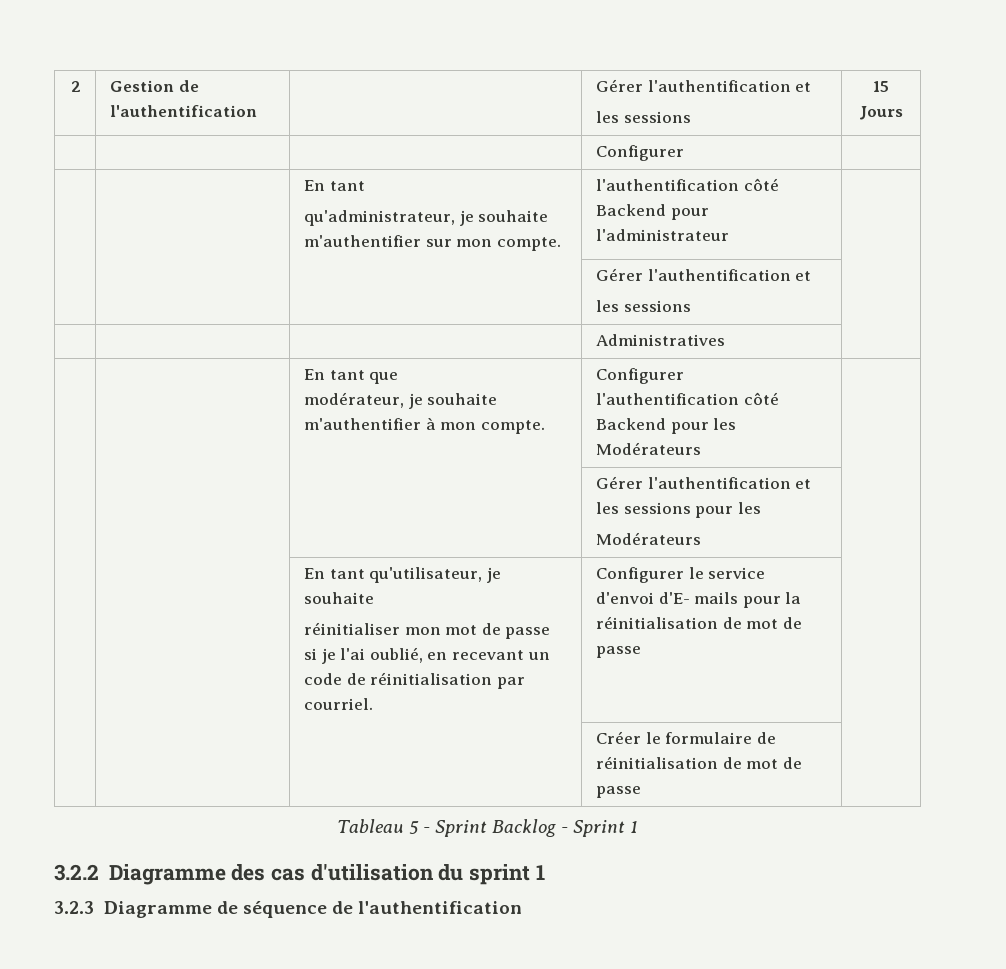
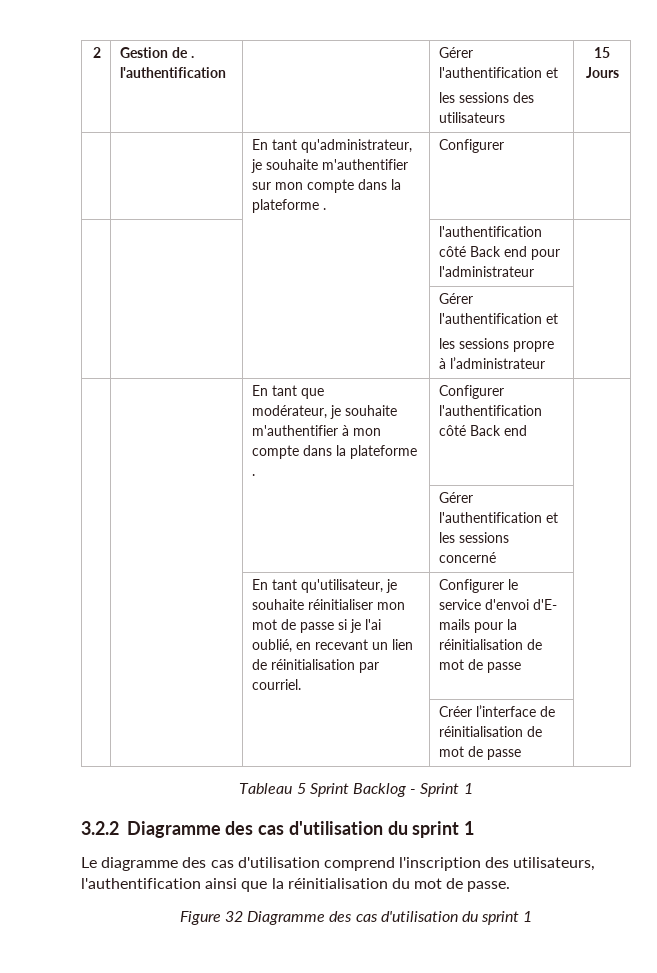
- 2 | Gestion de l'authentification | | Gérer l'authentification et
- les sessions | 15 Jours
+ 2 | Gestion de . l'authentification | | Gérer l'authentification et
+ les sessions des utilisateurs | 15 Jours
- | | | Configurer |
- | | En tant
- qu'administrateur, je souhaite m'authentifier sur mon compte. | l'authentification côté Backend pour l'administrateur |
+ | | En tant qu'administrateur, je souhaite m'authentifier sur mon compte dans la plateforme . | Configurer |
+ | | | l'authentification côté Back end pour l'administrateur |
  | | | Gérer l'authentification et
- les sessions |
- | | | Administratives |
+ les sessions propre à l’administrateur |
  | | En tant que
- modérateur, je souhaite m'authentifier à mon compte. | Configurer l'authentification côté Backend pour les Modérateurs |
+ modérateur, je souhaite m'authentifier à mon compte dans la plateforme . | Configurer l'authentification côté Back end |
- | | | Gérer l'authentification et les sessions pour les
- Modérateurs |
+ | | | Gérer l'authentification et les sessions concerné |
- | | En tant qu'utilisateur, je souhaite
- réinitialiser mon mot de passe si je l'ai oublié, en recevant un code de réinitialisation par courriel. | Configurer le service d'envoi d'E- mails pour la réinitialisation de mot de passe |
+ | | En tant qu'utilisateur, je souhaite réinitialiser mon mot de passe si je l'ai oublié, en recevant un lien de réinitialisation par courriel. | Configurer le service d'envoi d'E- mails pour la réinitialisation de mot de passe |
- | | | Créer le formulaire de réinitialisation de mot de passe |
+ | | | Créer l’interface de réinitialisation de mot de passe |
- Tableau 5 - Sprint Backlog - Sprint 1
+ Tableau 5 Sprint Backlog - Sprint 1
- 3.2.3 Diagramme de séquence de l'authentification
+ Le diagramme des cas d'utilisation comprend l'inscription des utilisateurs, l'authentification ainsi que la réinitialisation du mot de passe.
+ Figure 32 Diagramme des cas d'utilisation du sprint 1

